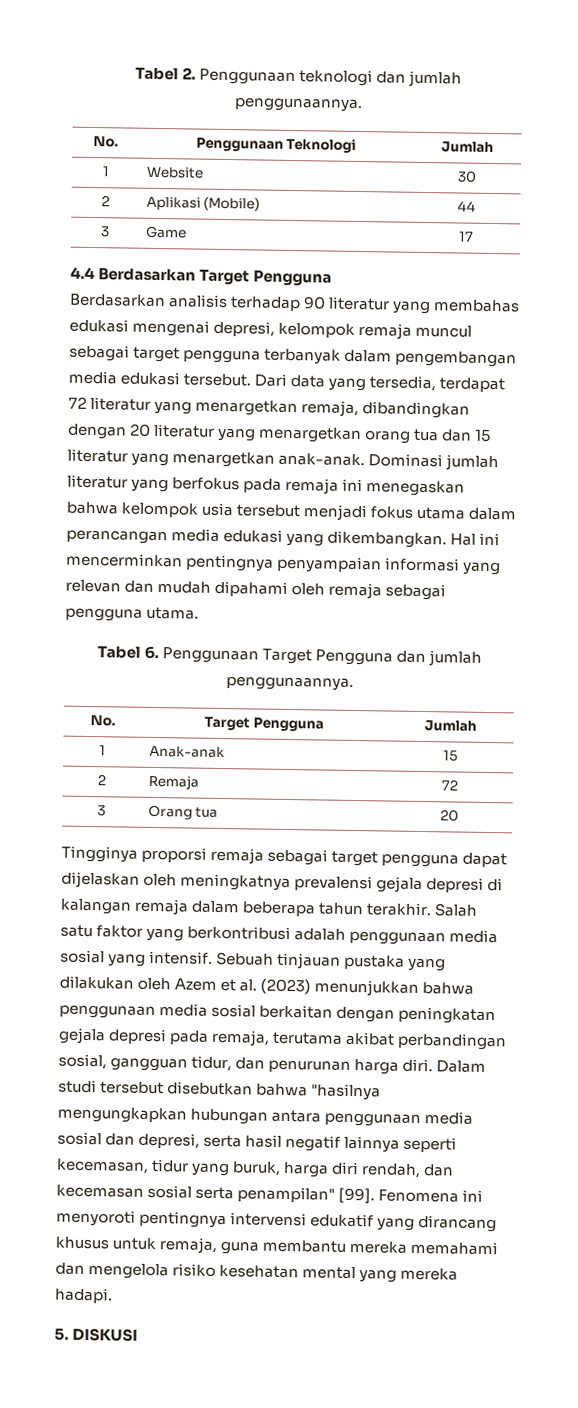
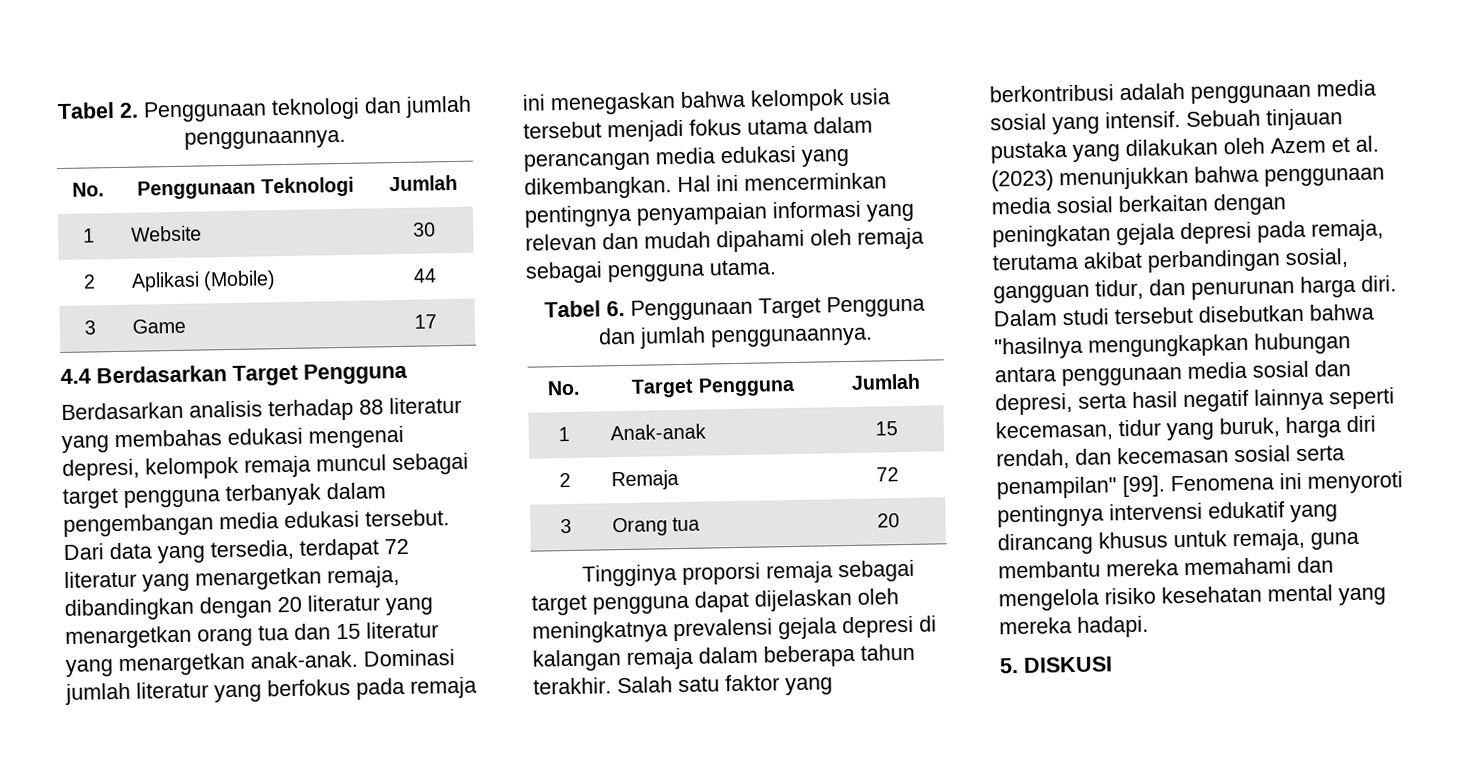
- Berdasarkan analisis terhadap 90 literatur yang membahas edukasi mengenai depresi, kelompok remaja muncul sebagai target pengguna terbanyak dalam pengembangan media edukasi tersebut.
+ Berdasarkan analisis terhadap 88 literatur yang membahas edukasi mengenai depresi, kelompok remaja muncul sebagai target pengguna terbanyak dalam pengembangan media edukasi tersebut.

